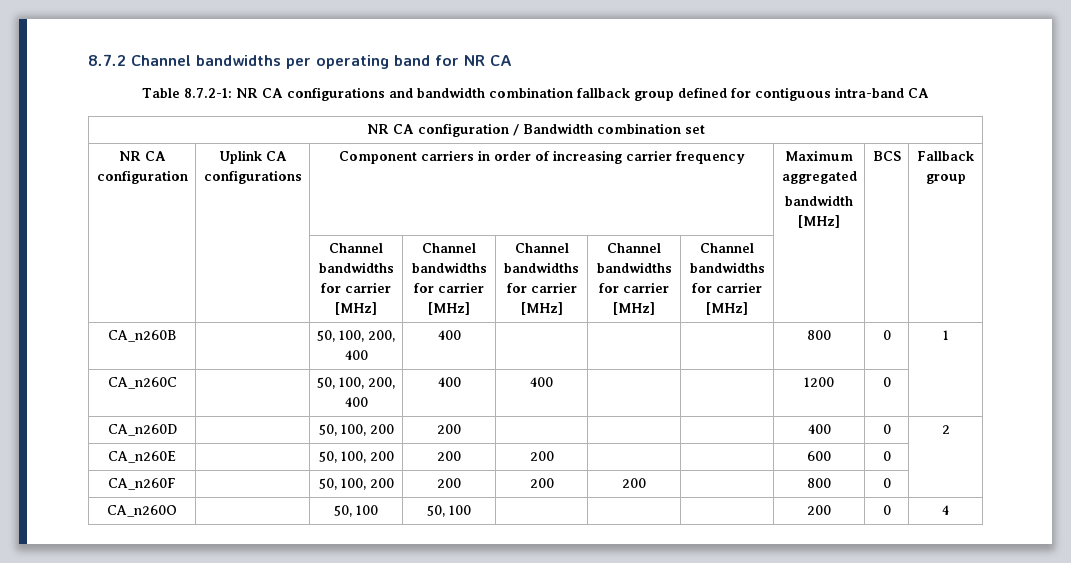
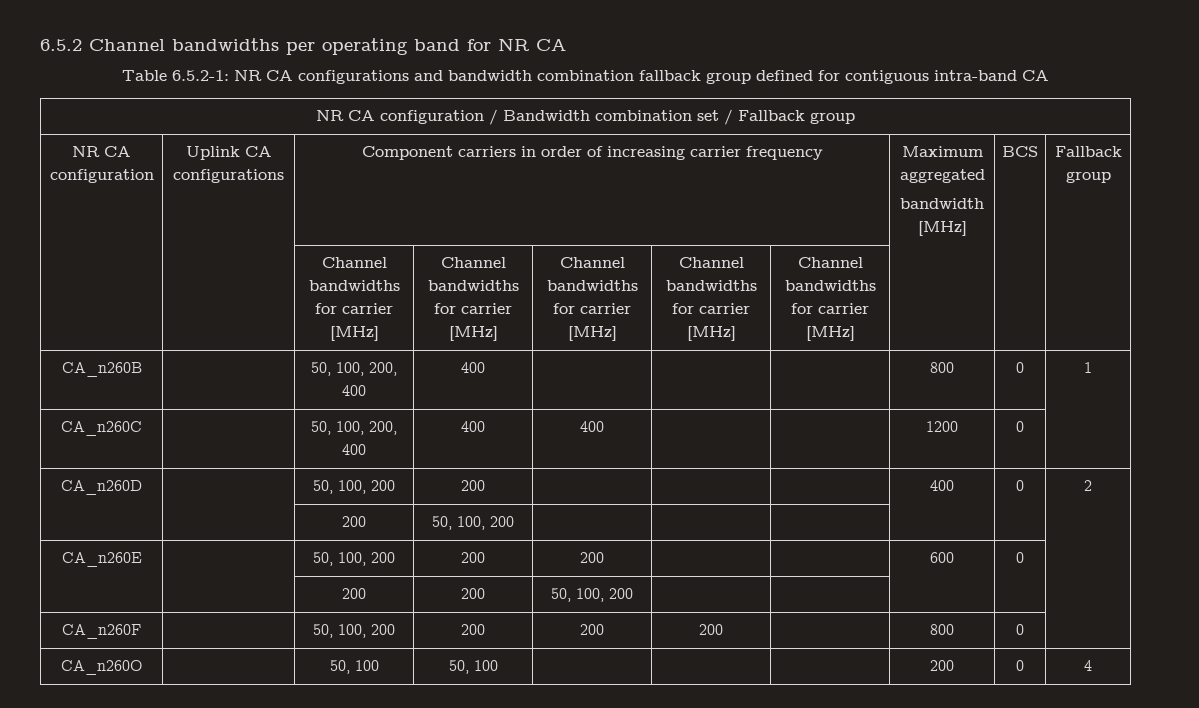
- 8.7.2 Channel bandwidths per operating band for NR CA
+ 6.5.2 Channel bandwidths per operating band for NR CA
- Table 8.7.2-1: NR CA configurations and bandwidth combination fallback group defined for contiguous intra-band CA
+ Table 6.5.2-1: NR CA configurations and bandwidth combination fallback group defined for contiguous intra-band CA
- NR CA configuration / Bandwidth combination set
+ NR CA configuration / Bandwidth combination set / Fallback group
+ | | 200 | 50, 100, 200 | | | | | |
+ | | 200 | 200 | 50, 100, 200 | | | | |

